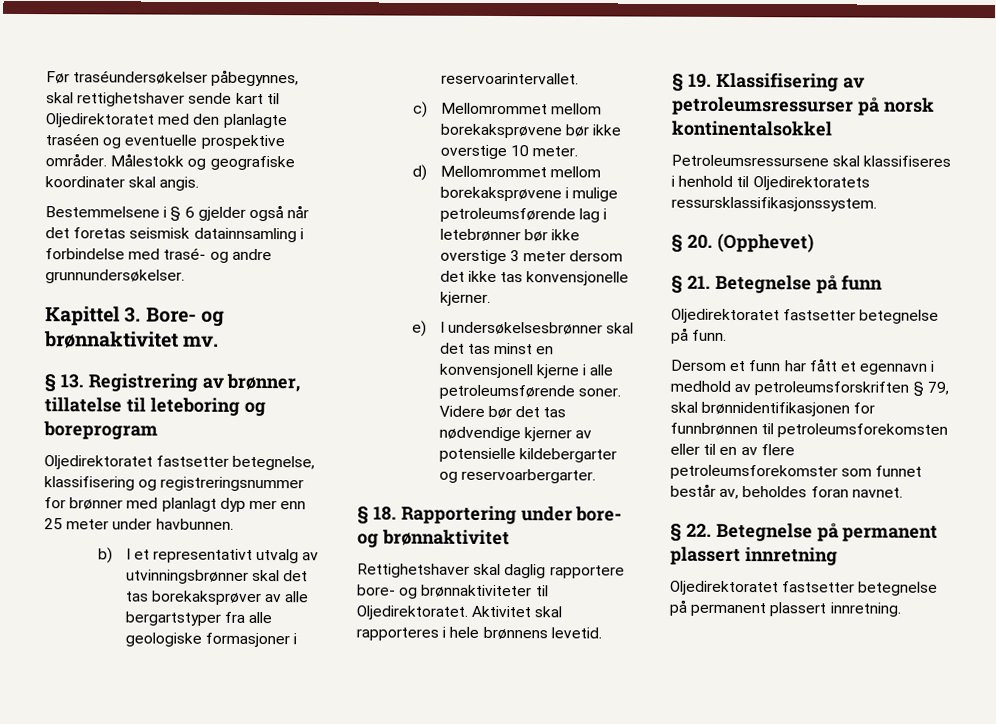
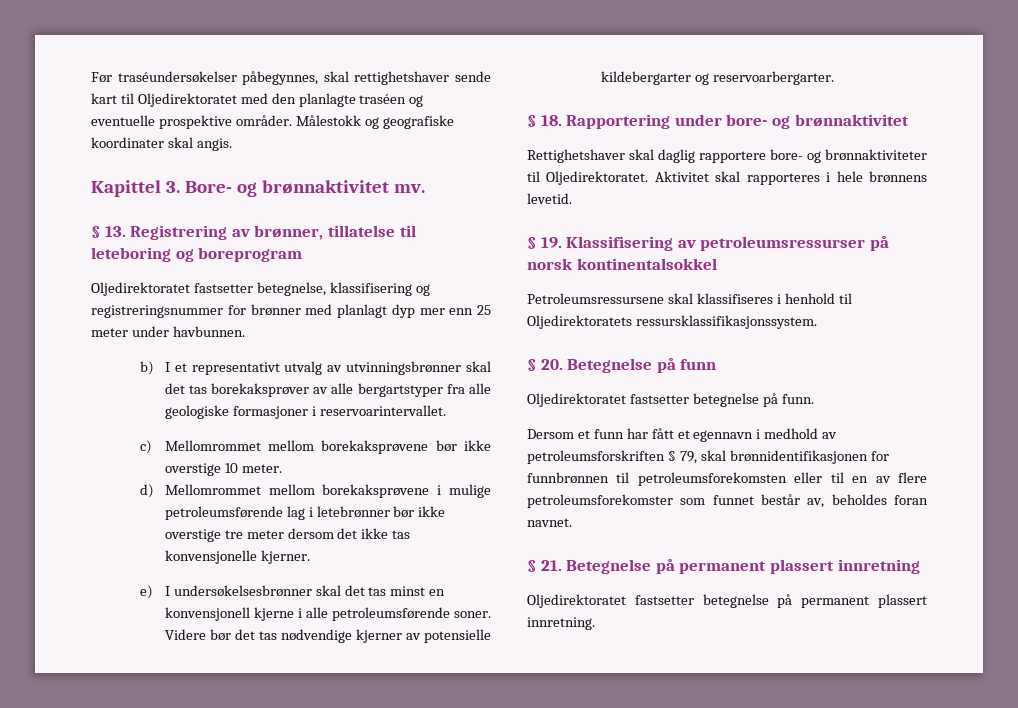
- Bestemmelsene i § 6 gjelder også når det foretas seismisk datainnsamling i forbindelse med trasé- og andre grunnundersøkelser.
- d) Mellomrommet mellom borekaksprøvene i mulige petroleumsførende lag i letebrønner bør ikke overstige 3 meter dersom det ikke tas konvensjonelle kjerner.
+ d) Mellomrommet mellom borekaksprøvene i mulige petroleumsførende lag i letebrønner bør ikke overstige tre meter dersom det ikke tas konvensjonelle kjerner.
- § 20. (Opphevet)
- § 21. Betegnelse på funn
+ § 20. Betegnelse på funn
- § 22. Betegnelse på permanent plassert innretning
+ § 21. Betegnelse på permanent plassert innretning

